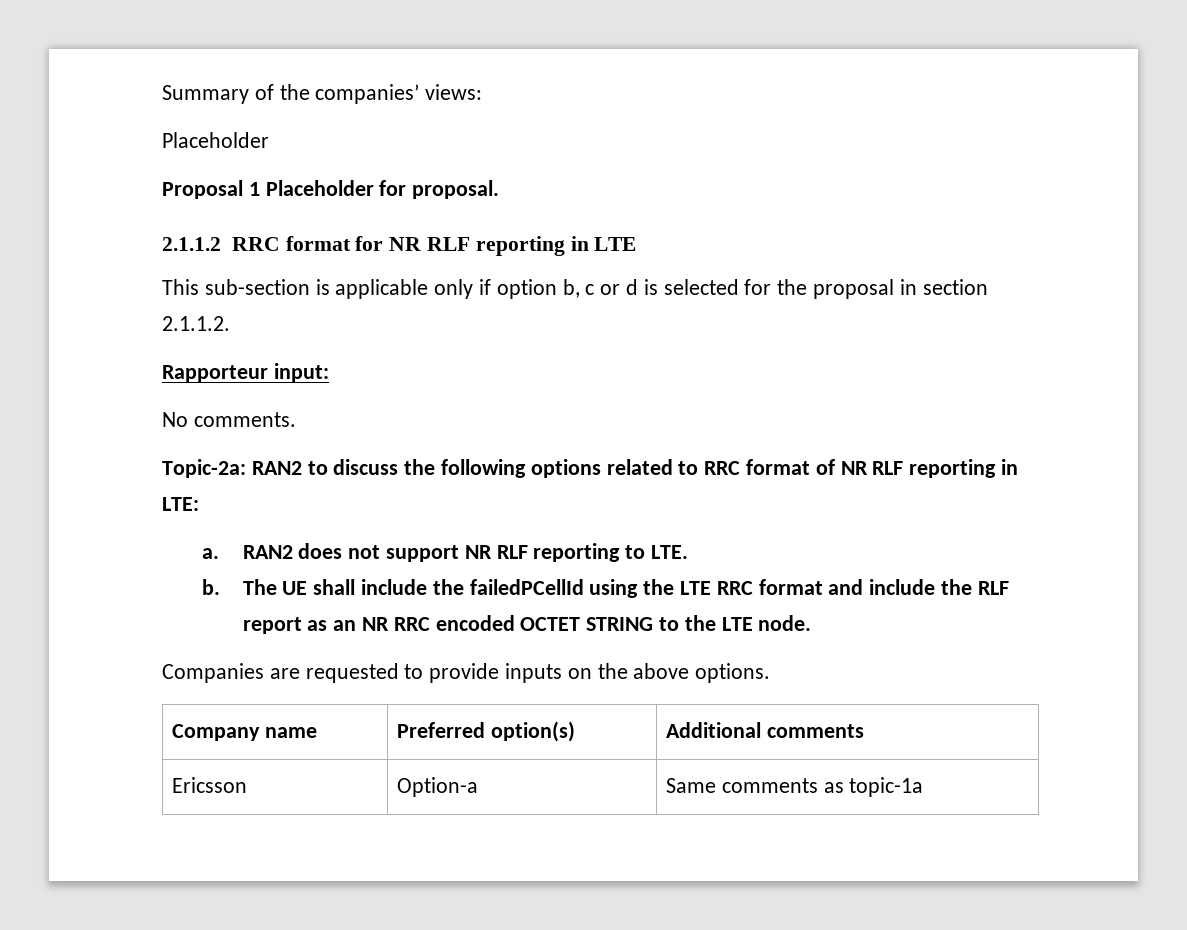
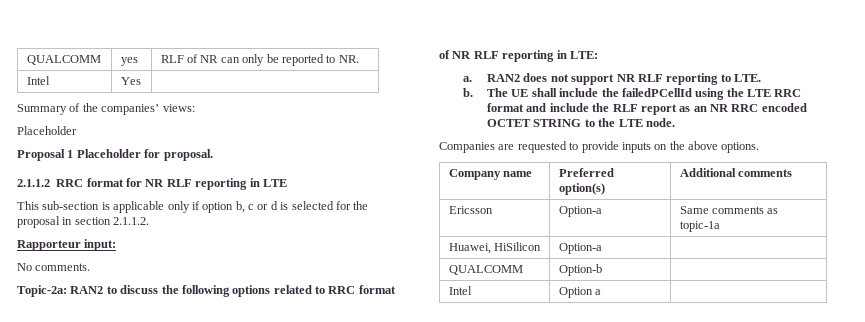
+ QUALCOMM | yes | RLF of NR can only be reported to NR.
+ Intel | Yes |
+ Huawei, HiSilicon | Option-a |
+ QUALCOMM | Option-b |
+ Intel | Option a |

